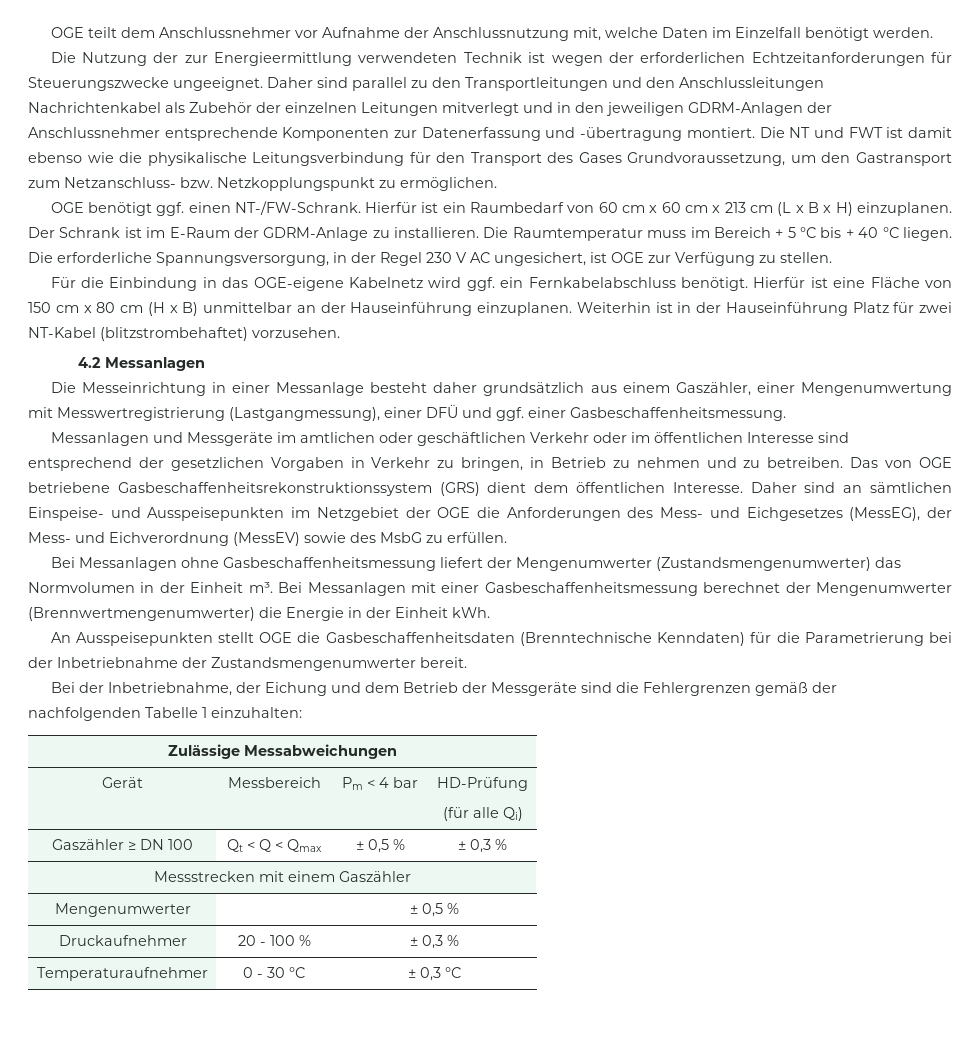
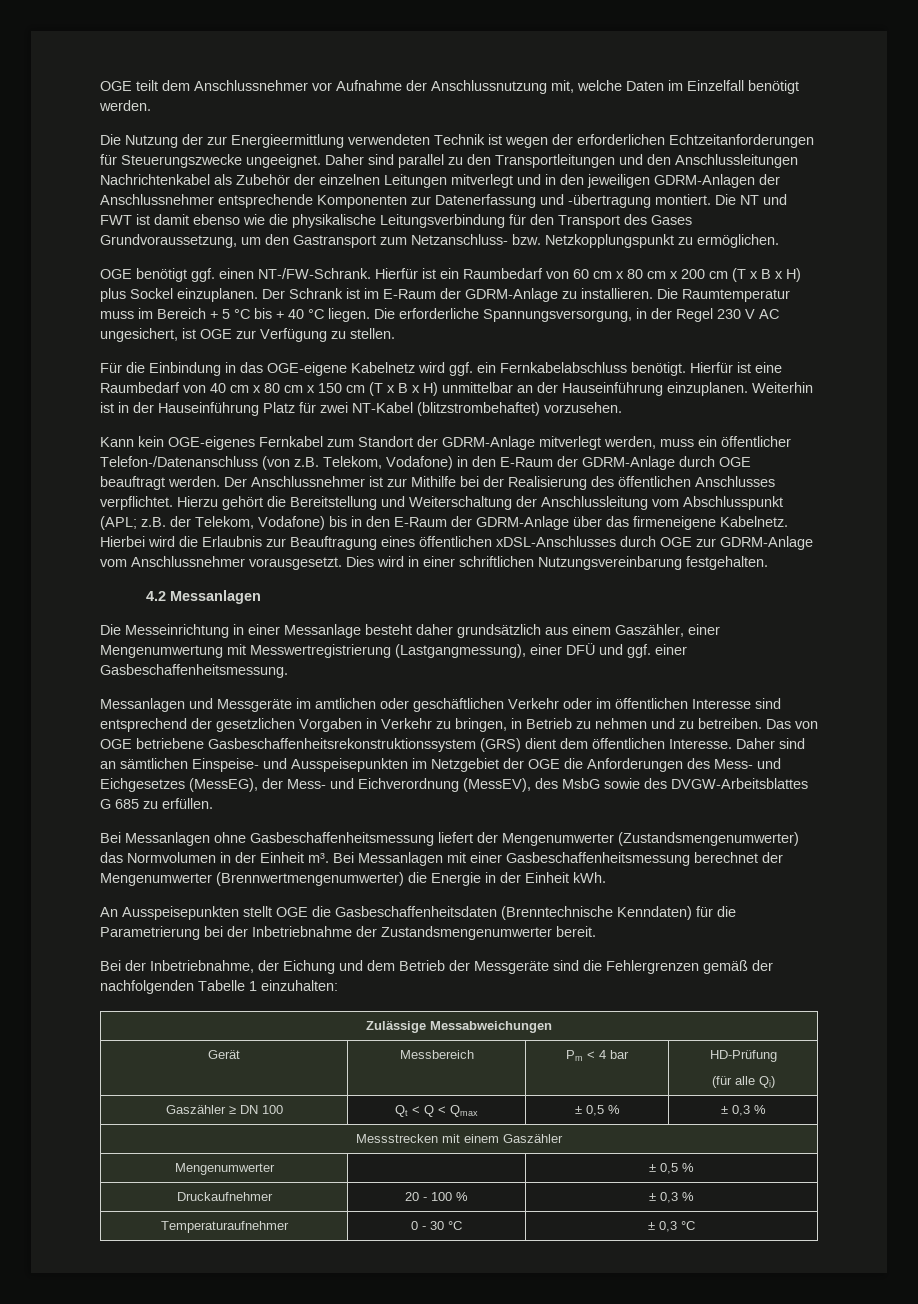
- Hierfür ist ein Raumbedarf von 60 cm x 60 cm x 213 cm (L x B x H) einzuplanen.
+ Hierfür ist ein Raumbedarf von 60 cm x 80 cm x 200 cm (T x B x H) plus Sockel einzuplanen.
- Hierfür ist eine Fläche von 150 cm x 80 cm (H x B) unmittelbar an der Hauseinführung einzuplanen.
+ Hierfür ist eine Raumbedarf von 40 cm x 80 cm x 150 cm (T x B x H) unmittelbar an der Hauseinführung einzuplanen.
+ Kann kein OGE-eigenes Fernkabel zum Standort der GDRM-Anlage mitverlegt werden, muss ein öffentlicher Telefon-/Datenanschluss (von z.B. Telekom, Vodafone) in den E-Raum der GDRM-Anlage durch OGE beauftragt werden. Der Anschlussnehmer ist zur Mithilfe bei der Realisierung des öffentlichen Anschlusses verpflichtet. Hierzu gehört die Bereitstellung und Weiterschaltung der Anschlussleitung vom Abschlusspunkt (APL; z.B. der Telekom, Vodafone) bis in den E-Raum der GDRM-Anlage über das firmeneigene Kabelnetz. Hierbei wird die Erlaubnis zur Beauftragung eines öffentlichen xDSL-Anschlusses durch OGE zur GDRM-Anlage vom Anschlussnehmer vorausgesetzt. Dies wird in einer schriftlichen Nutzungsvereinbarung festgehalten.
- Daher sind an sämtlichen Einspeise- und Ausspeisepunkten im Netzgebiet der OGE die Anforderungen des Mess- und Eichgesetzes (MessEG), der Mess- und Eichverordnung (MessEV) sowie des MsbG zu erfüllen.
+ Daher sind an sämtlichen Einspeise- und Ausspeisepunkten im Netzgebiet der OGE die Anforderungen des Mess- und Eichgesetzes (MessEG), der Mess- und Eichverordnung (MessEV), des MsbG sowie des DVGW-Arbeitsblattes G 685 zu erfüllen.

